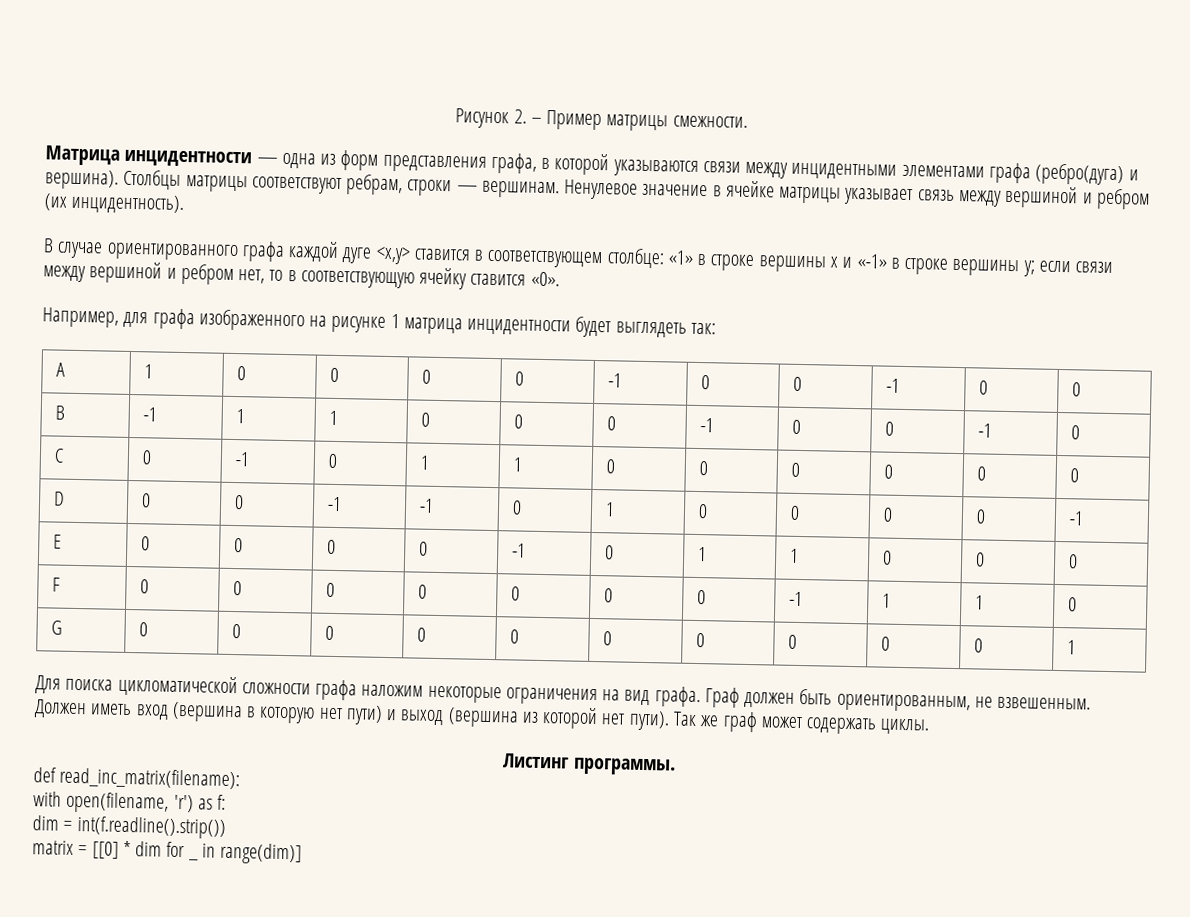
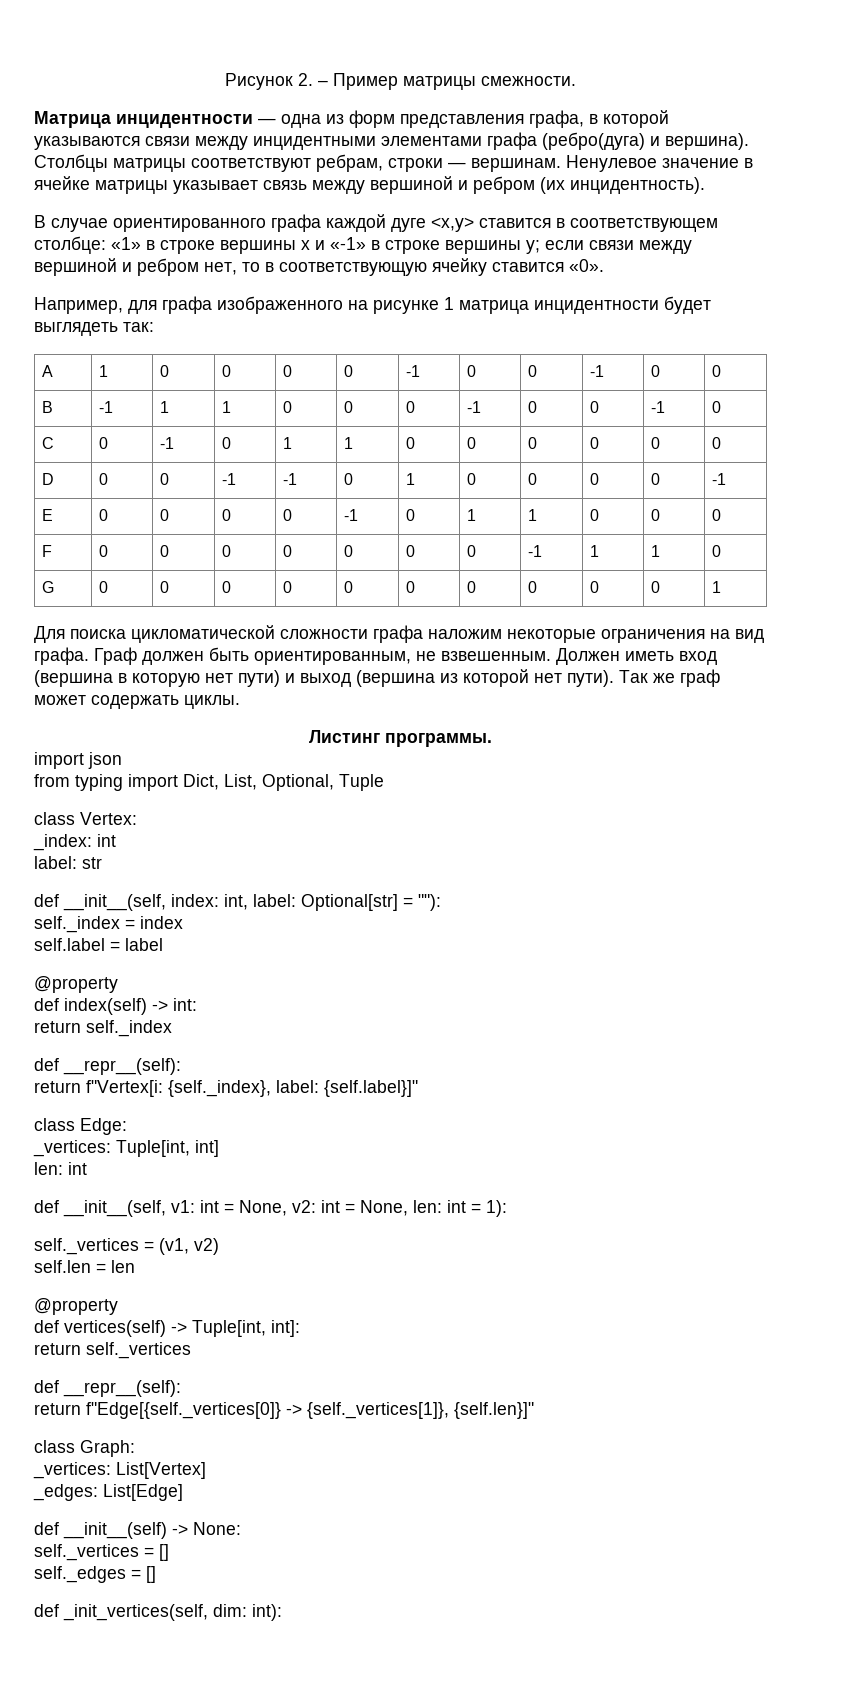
- def read_inc_matrix(filename):
- with open(filename, 'r') as f:
- dim = int(f.readline().strip())
- matrix = [[0] * dim for _ in range(dim)]
+ import json
+ from typing import Dict, List, Optional, Tuple
+ class Vertex:
+ _index: int
+ label: str
+ def __init__(self, index: int, label: Optional[str] = ""):
+ self._index = index
+ self.label = label
+ @property
+ def index(self) -> int:
+ return self._index
+ def __repr__(self):
+ return f"Vertex[i: {self._index}, label: {self.label}]"
+ class Edge:
+ _vertices: Tuple[int, int]
+ len: int
+ def __init__(self, v1: int = None, v2: int = None, len: int = 1):
+ self._vertices = (v1, v2)
+ self.len = len
+ @property
+ def vertices(self) -> Tuple[int, int]:
+ return self._vertices
+ def __repr__(self):
+ return f"Edge[{self._vertices[0]} -> {self._vertices[1]}, {self.len}]"
+ class Graph:
+ _vertices: List[Vertex]
+ _edges: List[Edge]
+ def __init__(self) -> None:
+ self._vertices = []
+ self._edges = []
+ def _init_vertices(self, dim: int):

